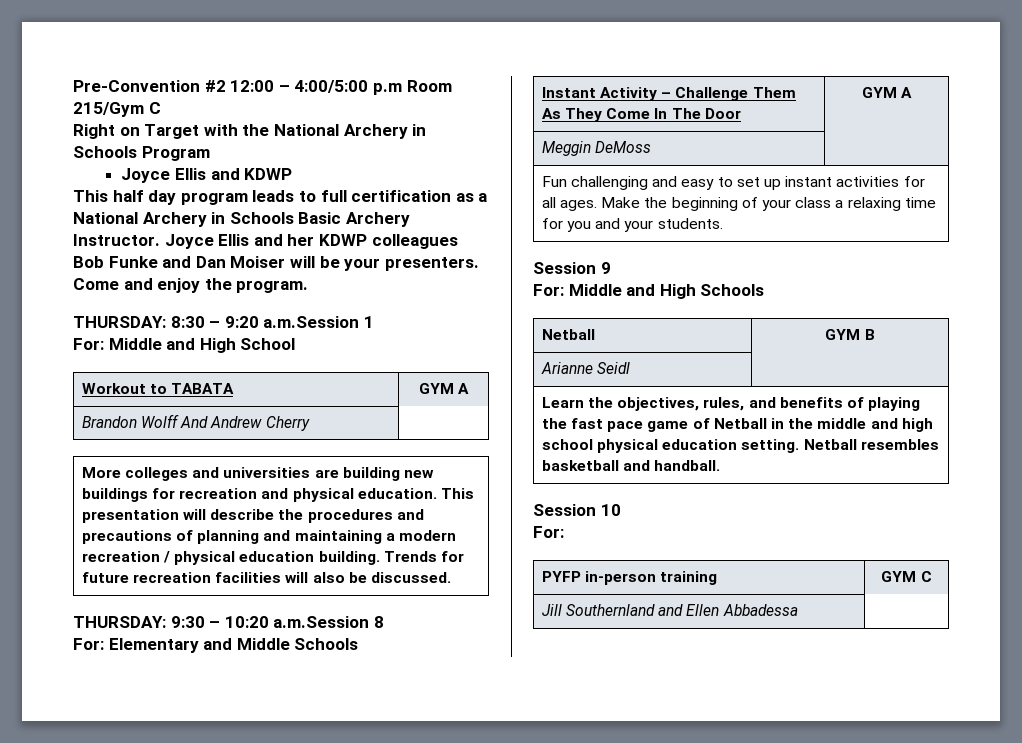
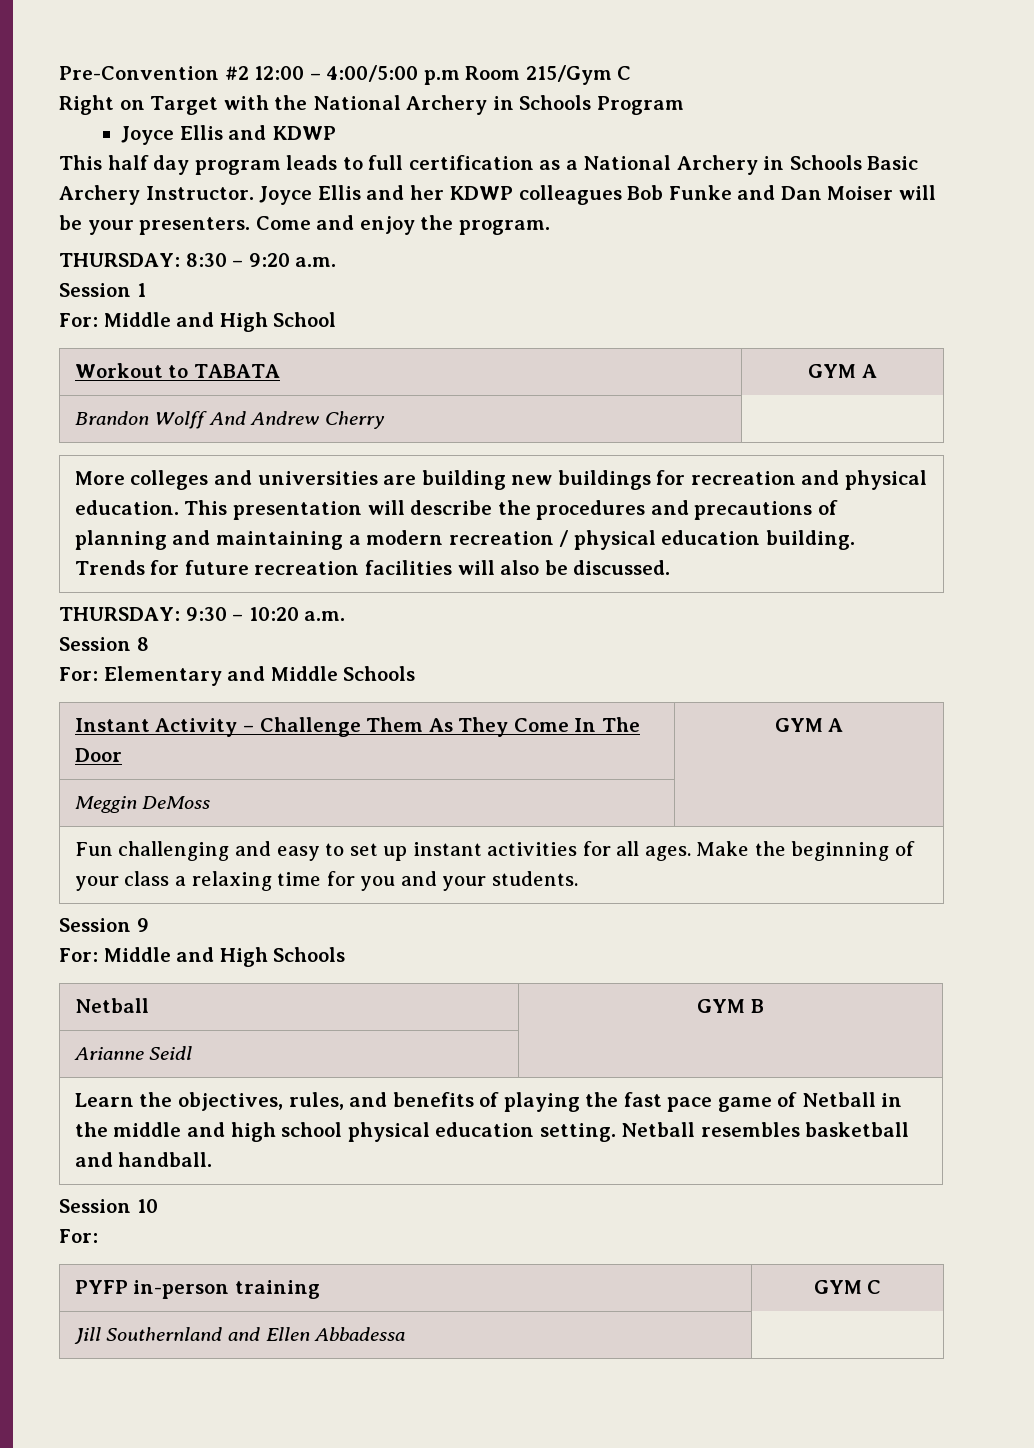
- THURSDAY: 8:30 – 9:20 a.m.Session 1
+ THURSDAY: 8:30 – 9:20 a.m.
+ Session 1
- THURSDAY: 9:30 – 10:20 a.m.Session 8
+ THURSDAY: 9:30 – 10:20 a.m.
+ Session 8

